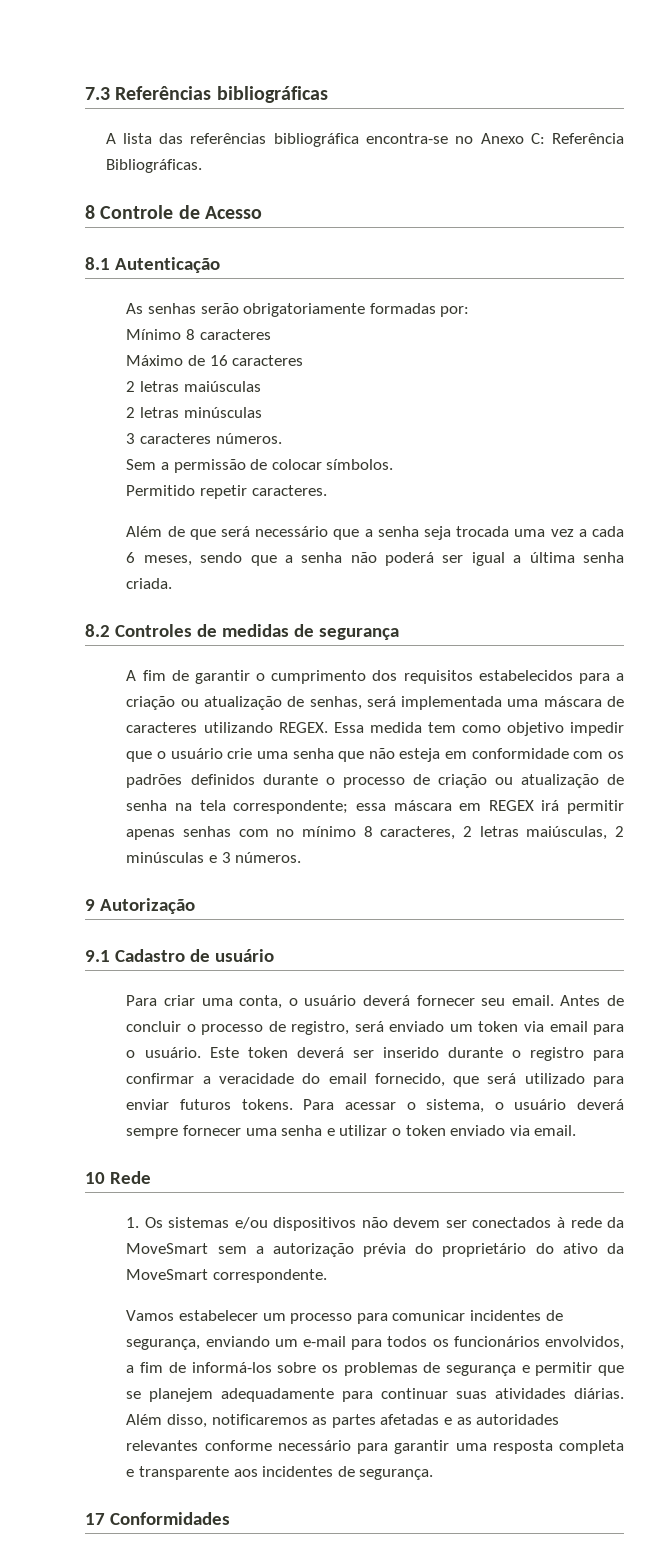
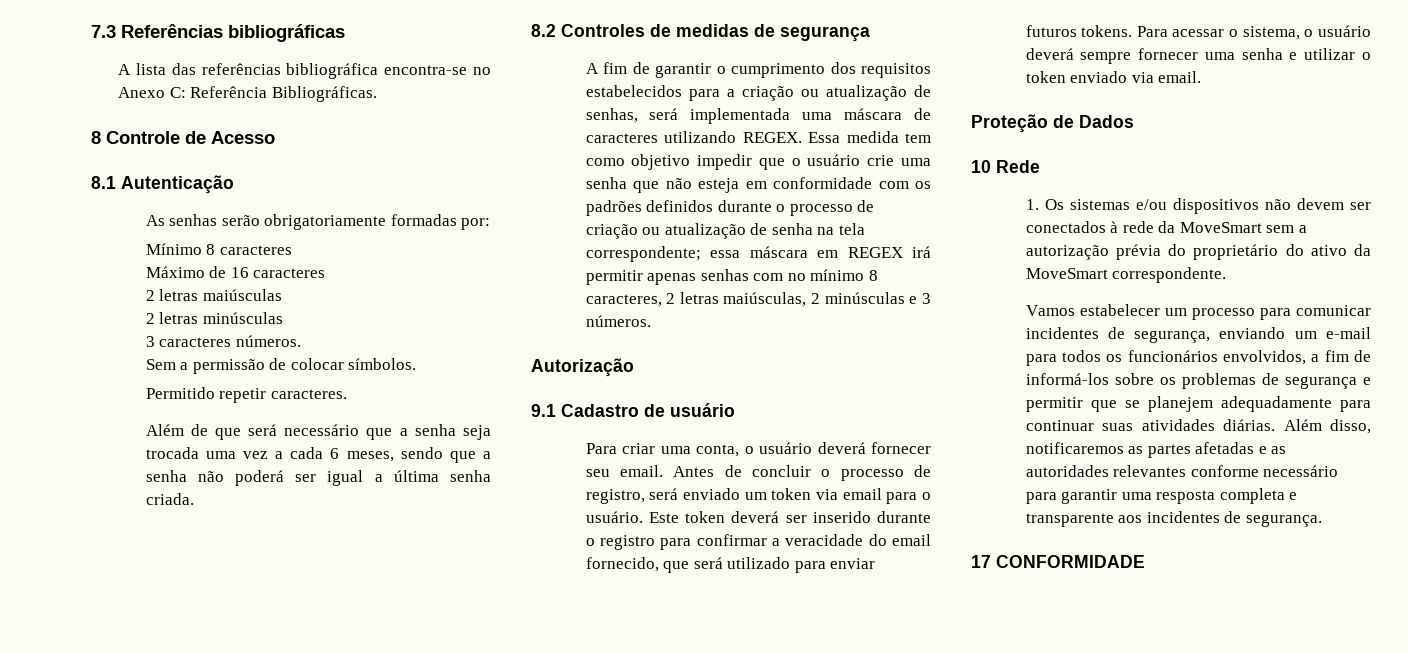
- 9 Autorização
+ Autorização
+ Proteção de Dados
- 17 Conformidades
+ 17 CONFORMIDADE

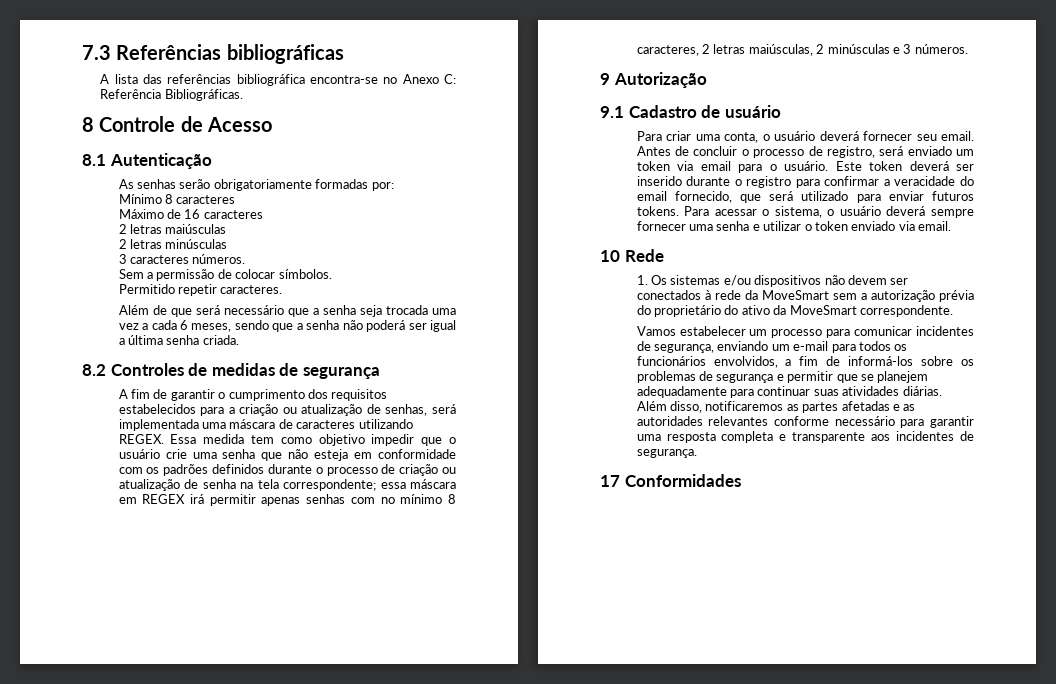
- Autorização
+ 9 Autorização
- Proteção de Dados
- 17 CONFORMIDADE
+ 17 Conformidades

